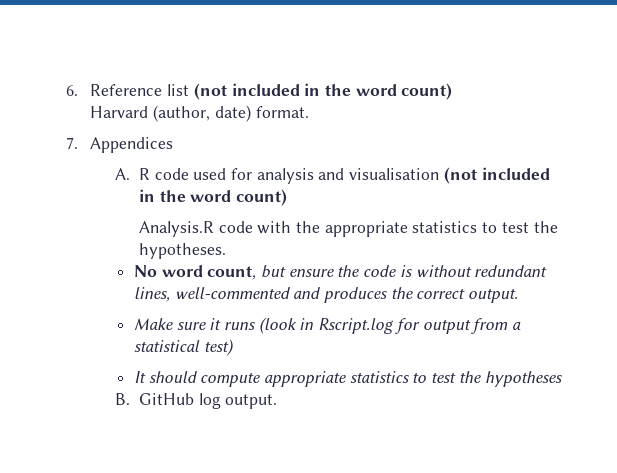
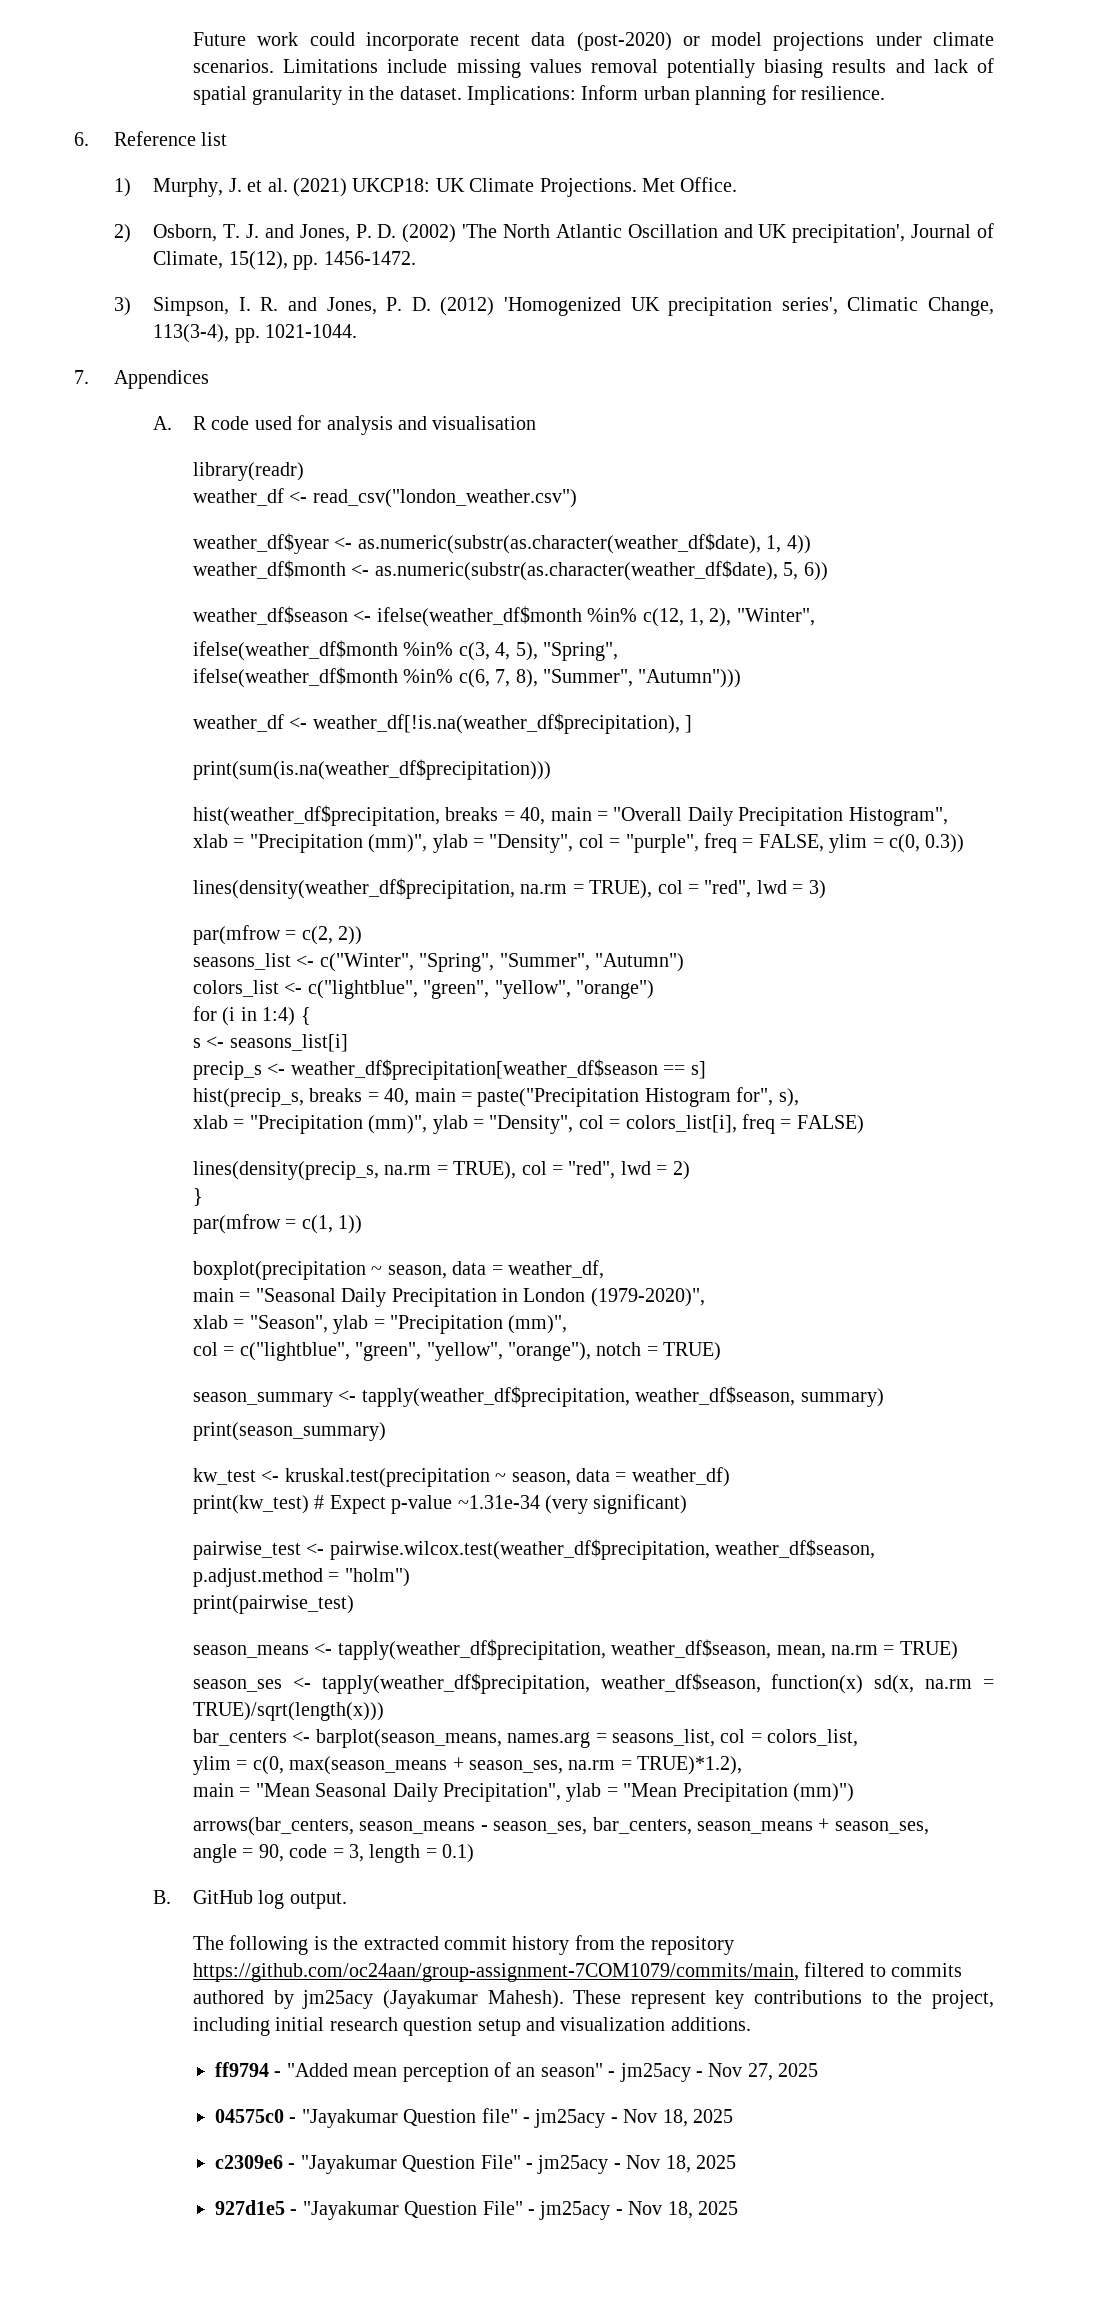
- 6. Reference list (not included in the word count)
- Harvard (author, date) format.
+ Future work could incorporate recent data (post-2020) or model projections under climate scenarios. Limitations include missing values removal potentially biasing results and lack of spatial granularity in the dataset. Implications: Inform urban planning for resilience.
+ 6. Reference list
+ 1) Murphy, J. et al. (2021) UKCP18: UK Climate Projections. Met Office.
+ 2) Osborn, T. J. and Jones, P. D. (2002) 'The North Atlantic Oscillation and UK precipitation', Journal of Climate, 15(12), pp. 1456-1472.
+ 3) Simpson, I. R. and Jones, P. D. (2012) 'Homogenized UK precipitation series', Climatic Change, 113(3-4), pp. 1021-1044.
- A. R code used for analysis and visualisation (not included in the word count)
- Analysis.R code with the appropriate statistics to test the hypotheses.
- No word count, but ensure the code is without redundant lines, well-commented and produces the correct output.
- Make sure it runs (look in Rscript.log for output from a statistical test)
- It should compute appropriate statistics to test the hypotheses
+ A. R code used for analysis and visualisation
+ library(readr)
+ weather_df <- read_csv("london_weather.csv")
+ weather_df$year <- as.numeric(substr(as.character(weather_df$date), 1, 4))
+ weather_df$month <- as.numeric(substr(as.character(weather_df$date), 5, 6))
+ weather_df$season <- ifelse(weather_df$month %in% c(12, 1, 2), "Winter",
+ ifelse(weather_df$month %in% c(3, 4, 5), "Spring",
+ ifelse(weather_df$month %in% c(6, 7, 8), "Summer", "Autumn")))
+ weather_df <- weather_df[!is.na(weather_df$precipitation), ]
+ print(sum(is.na(weather_df$precipitation)))
+ hist(weather_df$precipitation, breaks = 40, main = "Overall Daily Precipitation Histogram",
+ xlab = "Precipitation (mm)", ylab = "Density", col = "purple", freq = FALSE, ylim = c(0, 0.3))
+ lines(density(weather_df$precipitation, na.rm = TRUE), col = "red", lwd = 3)
+ par(mfrow = c(2, 2))
+ seasons_list <- c("Winter", "Spring", "Summer", "Autumn")
+ colors_list <- c("lightblue", "green", "yellow", "orange")
+ for (i in 1:4) {
+ s <- seasons_list[i]
+ precip_s <- weather_df$precipitation[weather_df$season == s]
+ hist(precip_s, breaks = 40, main = paste("Precipitation Histogram for", s),
+ xlab = "Precipitation (mm)", ylab = "Density", col = colors_list[i], freq = FALSE)
+ lines(density(precip_s, na.rm = TRUE), col = "red", lwd = 2)
+ }
+ par(mfrow = c(1, 1))
+ boxplot(precipitation ~ season, data = weather_df,
+ main = "Seasonal Daily Precipitation in London (1979-2020)",
+ xlab = "Season", ylab = "Precipitation (mm)",
+ col = c("lightblue", "green", "yellow", "orange"), notch = TRUE)
+ season_summary <- tapply(weather_df$precipitation, weather_df$season, summary)
+ print(season_summary)
+ kw_test <- kruskal.test(precipitation ~ season, data = weather_df)
+ print(kw_test) # Expect p-value ~1.31e-34 (very significant)
+ pairwise_test <- pairwise.wilcox.test(weather_df$precipitation, weather_df$season, p.adjust.method = "holm")
+ print(pairwise_test)
+ season_means <- tapply(weather_df$precipitation, weather_df$season, mean, na.rm = TRUE)
+ season_ses <- tapply(weather_df$precipitation, weather_df$season, function(x) sd(x, na.rm = TRUE)/sqrt(length(x)))
+ bar_centers <- barplot(season_means, names.arg = seasons_list, col = colors_list,
+ ylim = c(0, max(season_means + season_ses, na.rm = TRUE)*1.2),
+ main = "Mean Seasonal Daily Precipitation", ylab = "Mean Precipitation (mm)")
+ arrows(bar_centers, season_means - season_ses, bar_centers, season_means + season_ses,
+ angle = 90, code = 3, length = 0.1)
  B. GitHub log output.
+ The following is the extracted commit history from the repository https://github.com/oc24aan/group-assignment-7COM1079/commits/main, filtered to commits authored by jm25acy (Jayakumar Mahesh). These represent key contributions to the project, including initial research question setup and visualization additions.
+ ff9794 - "Added mean perception of an season" - jm25acy - Nov 27, 2025
+ 04575c0 - "Jayakumar Question file" - jm25acy - Nov 18, 2025
+ c2309e6 - "Jayakumar Question File" - jm25acy - Nov 18, 2025
+ 927d1e5 - "Jayakumar Question File" - jm25acy - Nov 18, 2025

